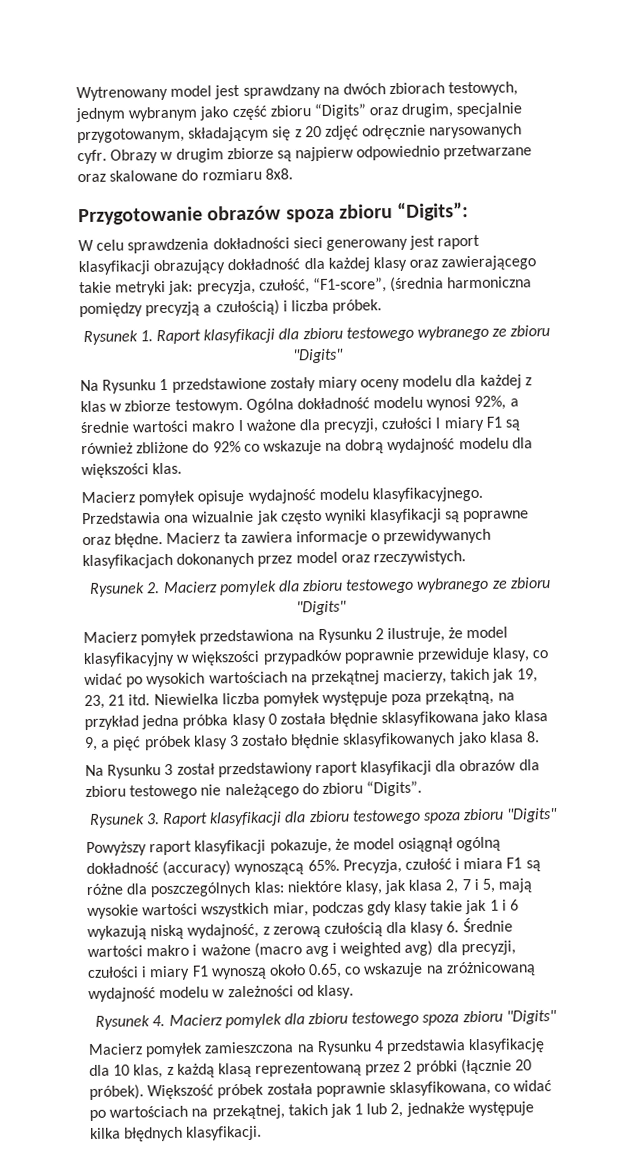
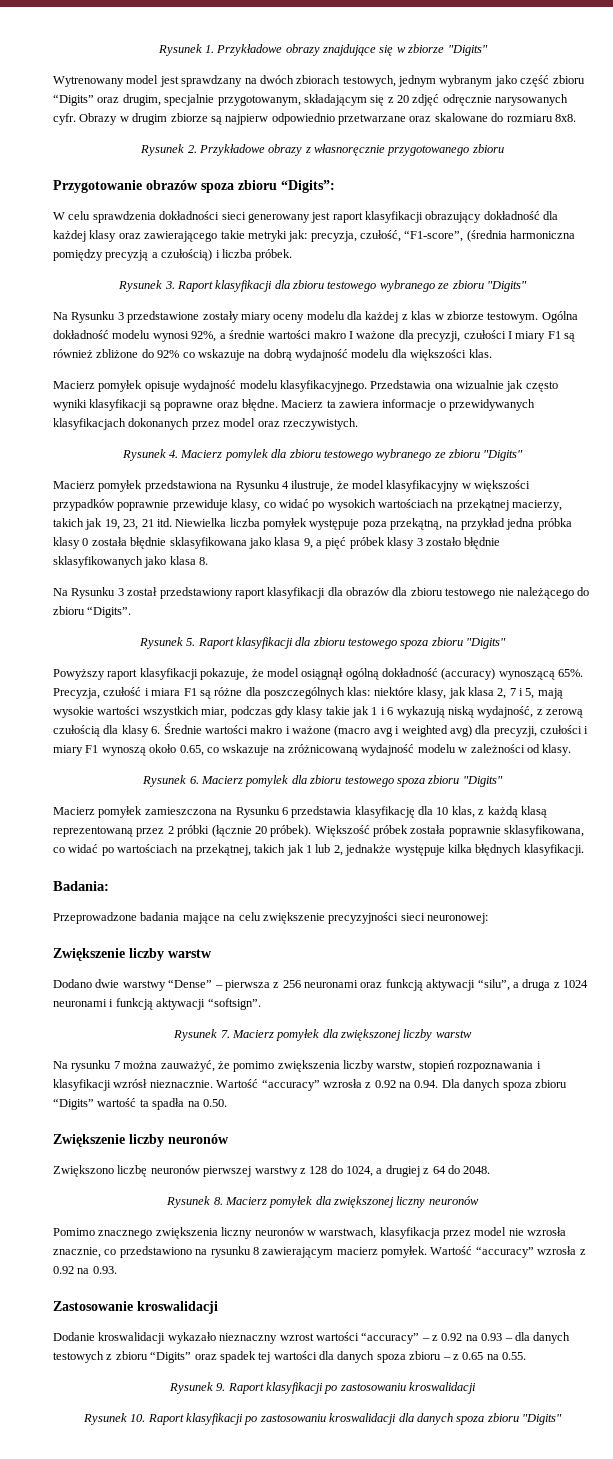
+ Rysunek 1. Przykładowe obrazy znajdujące się w zbiorze "Digits"
+ Rysunek 2. Przykładowe obrazy z własnoręcznie przygotowanego zbioru
- Rysunek 1. Raport klasyfikacji dla zbioru testowego wybranego ze zbioru "Digits"
+ Rysunek 3. Raport klasyfikacji dla zbioru testowego wybranego ze zbioru "Digits"
- Na Rysunku 1 przedstawione zostały miary oceny modelu dla każdej z klas w zbiorze testowym.
+ Na Rysunku 3 przedstawione zostały miary oceny modelu dla każdej z klas w zbiorze testowym.
- Rysunek 2. Macierz pomylek dla zbioru testowego wybranego ze zbioru "Digits"
+ Rysunek 4. Macierz pomylek dla zbioru testowego wybranego ze zbioru "Digits"
- Macierz pomyłek przedstawiona na Rysunku 2 ilustruje, że model klasyfikacyjny w większości przypadków poprawnie przewiduje klasy, co widać po wysokich wartościach na przekątnej macierzy, takich jak 19, 23, 21 itd.
+ Macierz pomyłek przedstawiona na Rysunku 4 ilustruje, że model klasyfikacyjny w większości przypadków poprawnie przewiduje klasy, co widać po wysokich wartościach na przekątnej macierzy, takich jak 19, 23, 21 itd.
- Rysunek 3. Raport klasyfikacji dla zbioru testowego spoza zbioru "Digits"
+ Rysunek 5. Raport klasyfikacji dla zbioru testowego spoza zbioru "Digits"
- Rysunek 4. Macierz pomylek dla zbioru testowego spoza zbioru "Digits"
+ Rysunek 6. Macierz pomylek dla zbioru testowego spoza zbioru "Digits"
- Macierz pomyłek zamieszczona na Rysunku 4 przedstawia klasyfikację dla 10 klas, z każdą klasą reprezentowaną przez 2 próbki (łącznie 20 próbek).
+ Macierz pomyłek zamieszczona na Rysunku 6 przedstawia klasyfikację dla 10 klas, z każdą klasą reprezentowaną przez 2 próbki (łącznie 20 próbek).
+ Badania:
+ Przeprowadzone badania mające na celu zwiększenie precyzyjności sieci neuronowej:
+ Zwiększenie liczby warstw
+ Dodano dwie warstwy “Dense” – pierwsza z 256 neuronami oraz funkcją aktywacji “silu”, a druga z 1024 neuronami i funkcją aktywacji “softsign”.
+ Rysunek 7. Macierz pomyłek dla zwiększonej liczby warstw
+ Na rysunku 7 można zauważyć, że pomimo zwiększenia liczby warstw, stopień rozpoznawania i klasyfikacji wzrósł nieznacznie. Wartość “accuracy” wzrosła z 0.92 na 0.94. Dla danych spoza zbioru “Digits” wartość ta spadła na 0.50.
+ Zwiększenie liczby neuronów
+ Zwiększono liczbę neuronów pierwszej warstwy z 128 do 1024, a drugiej z 64 do 2048.
+ Rysunek 8. Macierz pomyłek dla zwiększonej liczny neuronów
+ Pomimo znacznego zwiększenia liczny neuronów w warstwach, klasyfikacja przez model nie wzrosła znacznie, co przedstawiono na rysunku 8 zawierającym macierz pomyłek. Wartość “accuracy” wzrosła z 0.92 na 0.93.
+ Zastosowanie kroswalidacji
+ Dodanie kroswalidacji wykazało nieznaczny wzrost wartości “accuracy” – z 0.92 na 0.93 – dla danych testowych z zbioru “Digits” oraz spadek tej wartości dla danych spoza zbioru – z 0.65 na 0.55.
+ Rysunek 9. Raport klasyfikacji po zastosowaniu kroswalidacji
+ Rysunek 10. Raport klasyfikacji po zastosowaniu kroswalidacji dla danych spoza zbioru "Digits"

